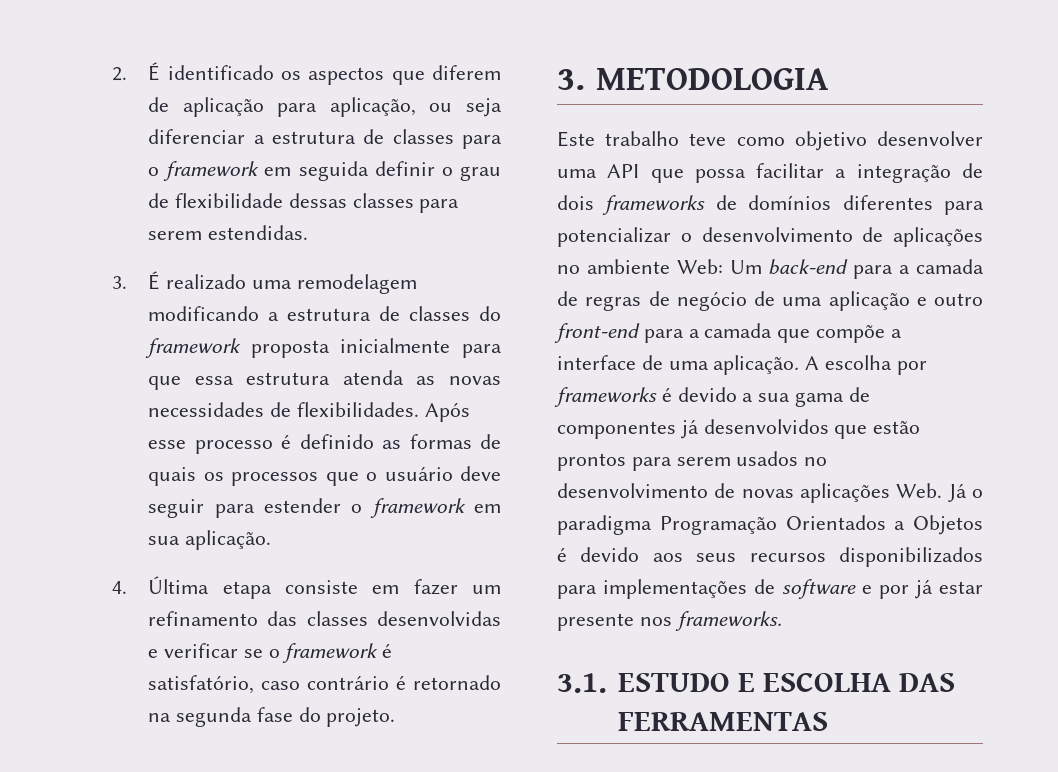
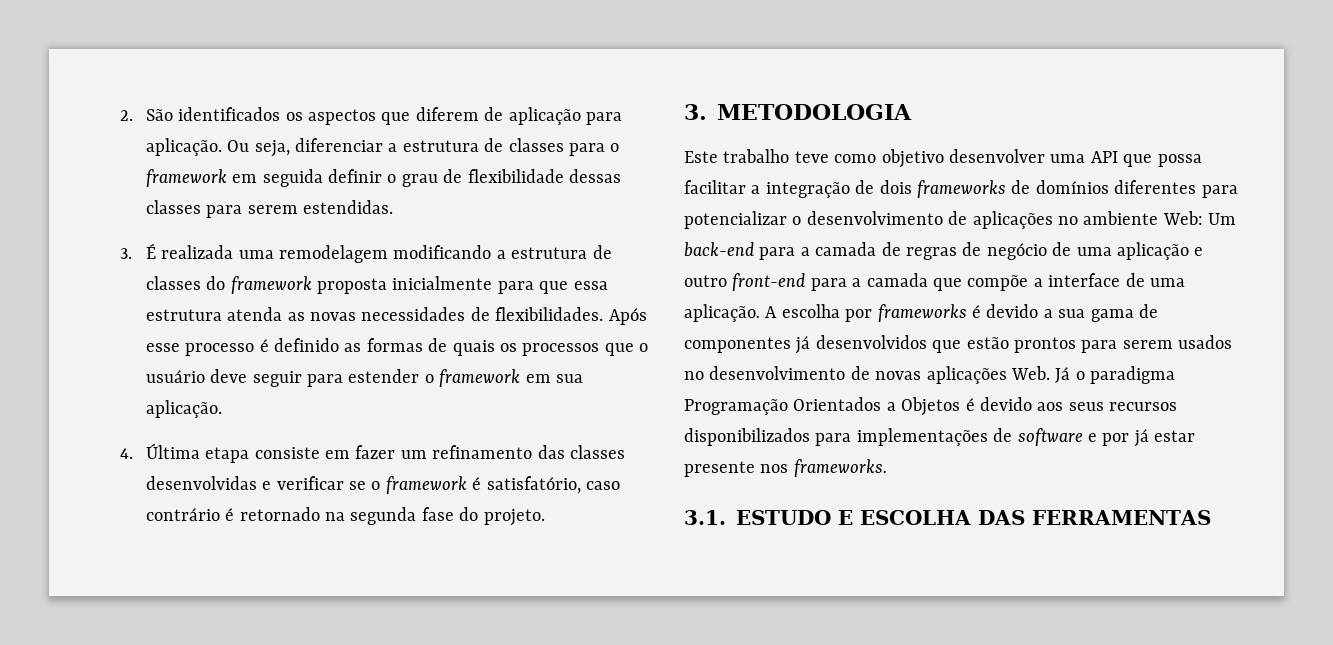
- 2. É identificado os aspectos que diferem de aplicação para aplicação, ou seja diferenciar a estrutura de classes para o framework em seguida definir o grau de flexibilidade dessas classes para serem estendidas.
+ 2. São identificados os aspectos que diferem de aplicação para aplicação. Ou seja, diferenciar a estrutura de classes para o framework em seguida definir o grau de flexibilidade dessas classes para serem estendidas.
- 3. É realizado uma remodelagem modificando a estrutura de classes do framework proposta inicialmente para que essa estrutura atenda as novas necessidades de flexibilidades.
+ 3. É realizada uma remodelagem modificando a estrutura de classes do framework proposta inicialmente para que essa estrutura atenda as novas necessidades de flexibilidades.

